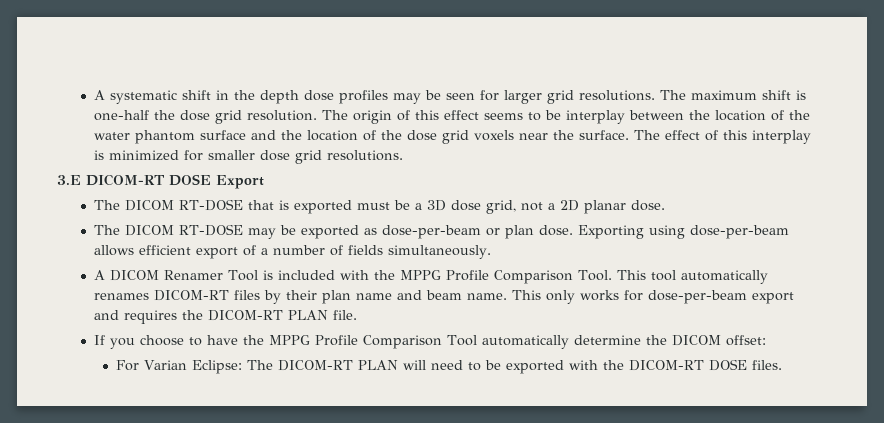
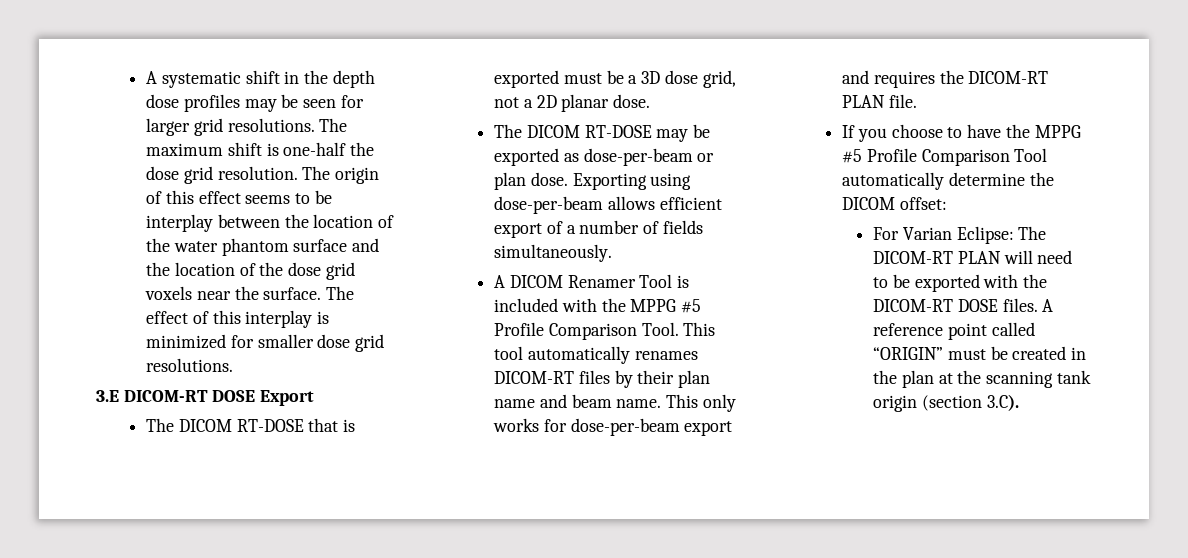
- A DICOM Renamer Tool is included with the MPPG Profile Comparison Tool.
+ A DICOM Renamer Tool is included with the MPPG #5 Profile Comparison Tool.
- If you choose to have the MPPG Profile Comparison Tool automatically determine the DICOM offset:
+ If you choose to have the MPPG #5 Profile Comparison Tool automatically determine the DICOM offset:
+ A reference point called “ORIGIN” must be created in the plan at the scanning tank origin (section 3.C).

